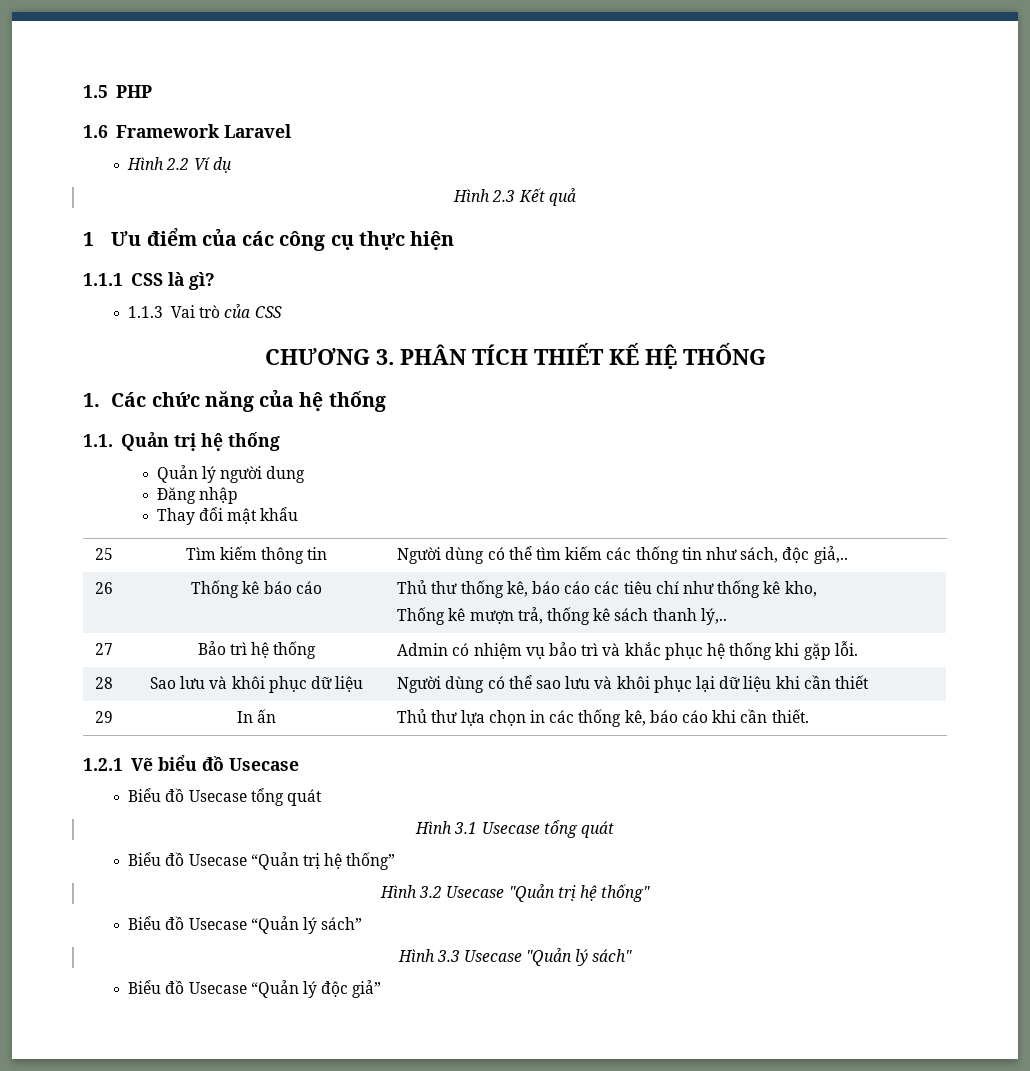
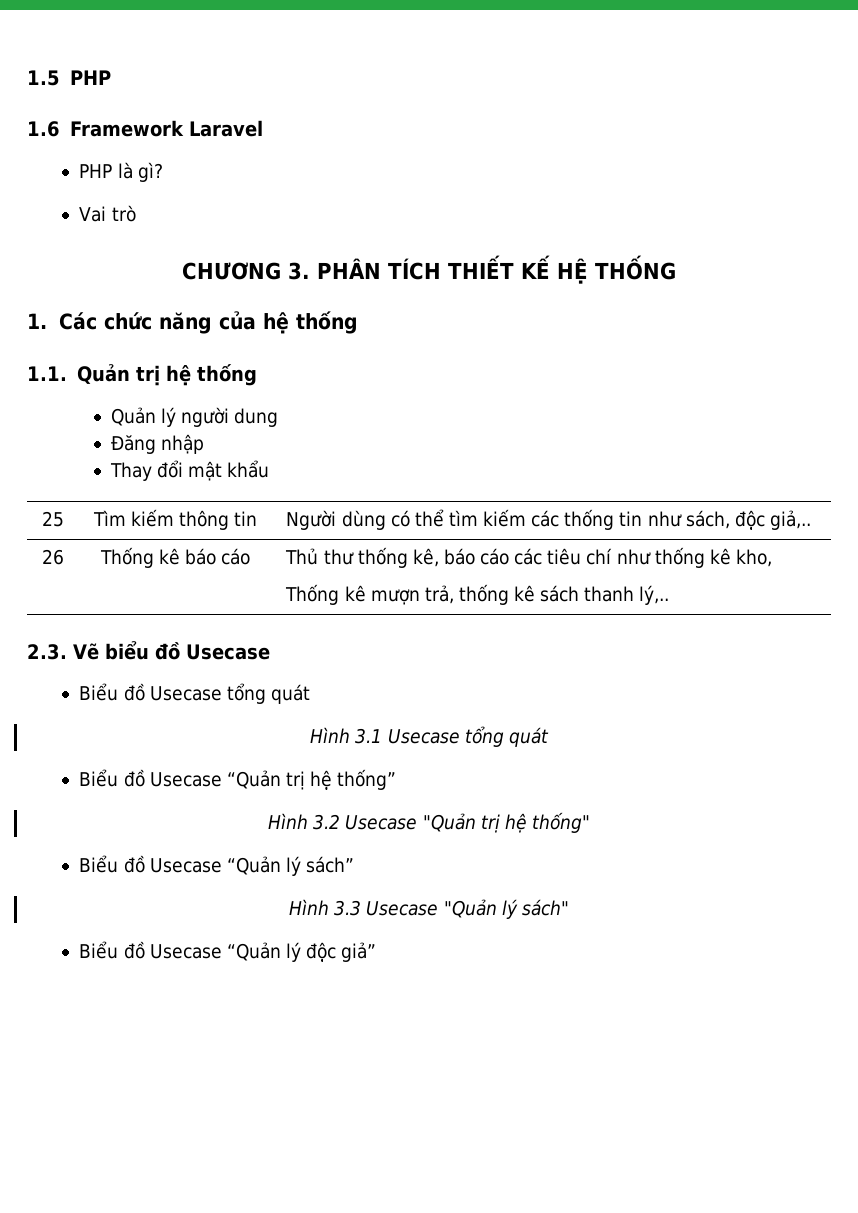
- Hình 2.2 Ví dụ
- Hình 2.3 Kết quả
- 1 Ưu điểm của các công cụ thực hiện
- 1.1.1 CSS là gì?
+ PHP là gì?
- 1.1.3 Vai trò của CSS
+ Vai trò
- 27 | Bảo trì hệ thống | Admin có nhiệm vụ bảo trì và khắc phục hệ thống khi gặp lỗi.
- 28 | Sao lưu và khôi phục dữ liệu | Người dùng có thể sao lưu và khôi phục lại dữ liệu khi cần thiết
- 29 | In ấn | Thủ thư lựa chọn in các thống kê, báo cáo khi cần thiết.
- 1.2.1 Vẽ biểu đồ Usecase
+ 2.3. Vẽ biểu đồ Usecase

